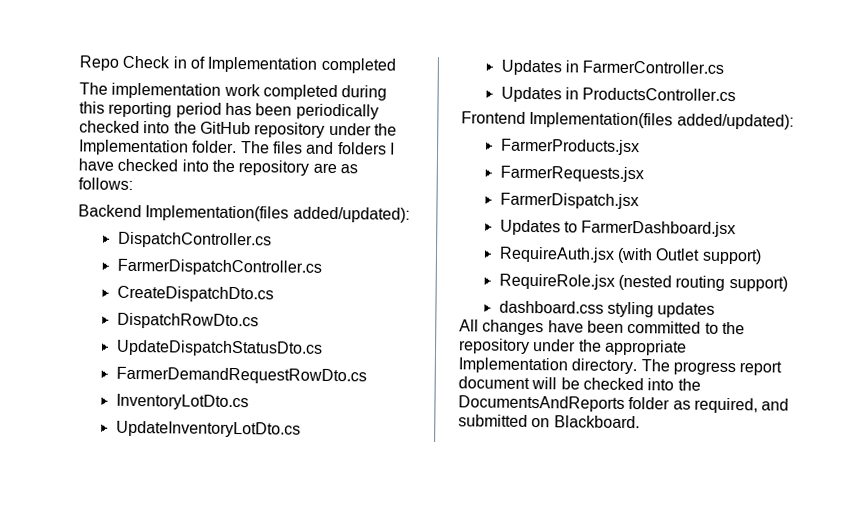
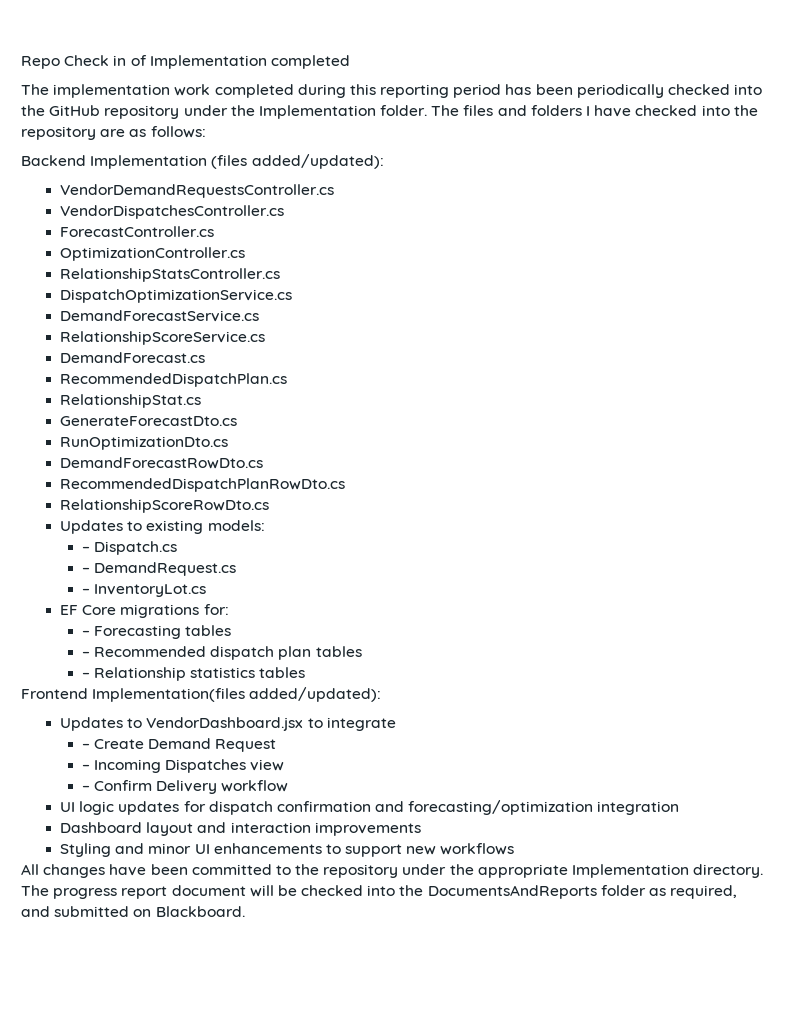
- Backend Implementation(files added/updated):
- DispatchController.cs
- FarmerDispatchController.cs
- CreateDispatchDto.cs
- DispatchRowDto.cs
- UpdateDispatchStatusDto.cs
- FarmerDemandRequestRowDto.cs
- InventoryLotDto.cs
- UpdateInventoryLotDto.cs
- Updates in FarmerController.cs
- Updates in ProductsController.cs
+ Backend Implementation (files added/updated):
+ VendorDemandRequestsController.cs
+ VendorDispatchesController.cs
+ ForecastController.cs
+ OptimizationController.cs
+ RelationshipStatsController.cs
+ DispatchOptimizationService.cs
+ DemandForecastService.cs
+ RelationshipScoreService.cs
+ DemandForecast.cs
+ RecommendedDispatchPlan.cs
+ RelationshipStat.cs
+ GenerateForecastDto.cs
+ RunOptimizationDto.cs
+ DemandForecastRowDto.cs
+ RecommendedDispatchPlanRowDto.cs
+ RelationshipScoreRowDto.cs
+ Updates to existing models:
+ – Dispatch.cs
+ – DemandRequest.cs
+ – InventoryLot.cs
+ EF Core migrations for:
+ – Forecasting tables
+ – Recommended dispatch plan tables
+ – Relationship statistics tables
- FarmerProducts.jsx
- FarmerRequests.jsx
- FarmerDispatch.jsx
- Updates to FarmerDashboard.jsx
- RequireAuth.jsx (with Outlet support)
- RequireRole.jsx (nested routing support)
- dashboard.css styling updates
+ Updates to VendorDashboard.jsx to integrate
+ – Create Demand Request
+ – Incoming Dispatches view
+ – Confirm Delivery workflow
+ UI logic updates for dispatch confirmation and forecasting/optimization integration
+ Dashboard layout and interaction improvements
+ Styling and minor UI enhancements to support new workflows

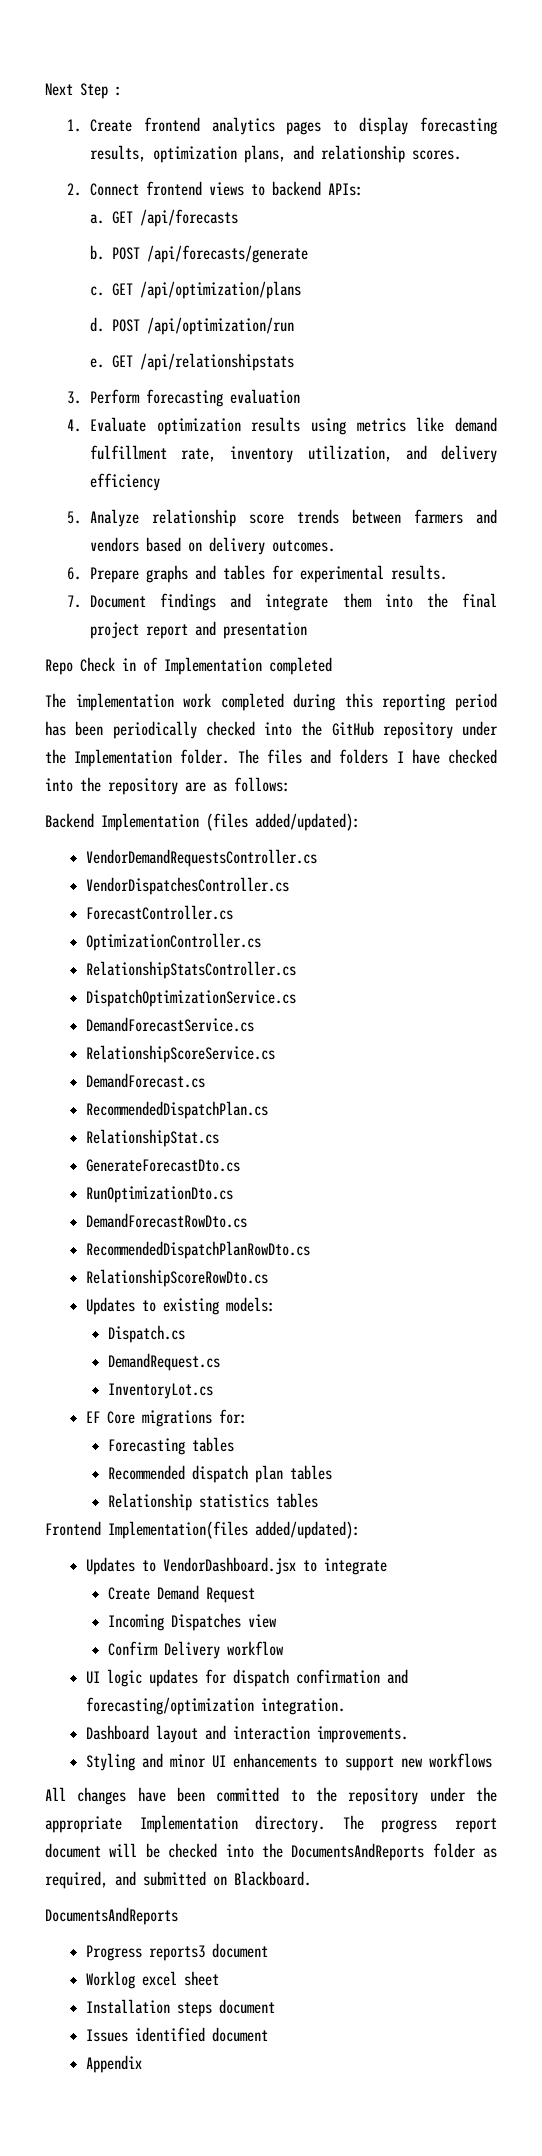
+ Next Step :
+ 1. Create frontend analytics pages to display forecasting results, optimization plans, and relationship scores.
+ 2. Connect frontend views to backend APIs:
+ a. GET /api/forecasts
+ b. POST /api/forecasts/generate
+ c. GET /api/optimization/plans
+ d. POST /api/optimization/run
+ e. GET /api/relationshipstats
+ 3. Perform forecasting evaluation
+ 4. Evaluate optimization results using metrics like demand fulfillment rate, inventory utilization, and delivery efficiency
+ 5. Analyze relationship score trends between farmers and vendors based on delivery outcomes.
+ 6. Prepare graphs and tables for experimental results.
+ 7. Document findings and integrate them into the final project report and presentation
- – Dispatch.cs
+ Dispatch.cs
- – DemandRequest.cs
+ DemandRequest.cs
- – InventoryLot.cs
+ InventoryLot.cs
- – Forecasting tables
+ Forecasting tables
- – Recommended dispatch plan tables
+ Recommended dispatch plan tables
- – Relationship statistics tables
+ Relationship statistics tables
- – Create Demand Request
+ Create Demand Request
- – Incoming Dispatches view
+ Incoming Dispatches view
- – Confirm Delivery workflow
+ Confirm Delivery workflow
- UI logic updates for dispatch confirmation and forecasting/optimization integration
+ UI logic updates for dispatch confirmation and forecasting/optimization integration.
- Dashboard layout and interaction improvements
+ Dashboard layout and interaction improvements.
  The progress report document will be checked into the DocumentsAndReports folder as required, and submitted on Blackboard.
+ DocumentsAndReports
+ Progress reports3 document
+ Worklog excel sheet
+ Installation steps document
+ Issues identified document
+ Appendix

